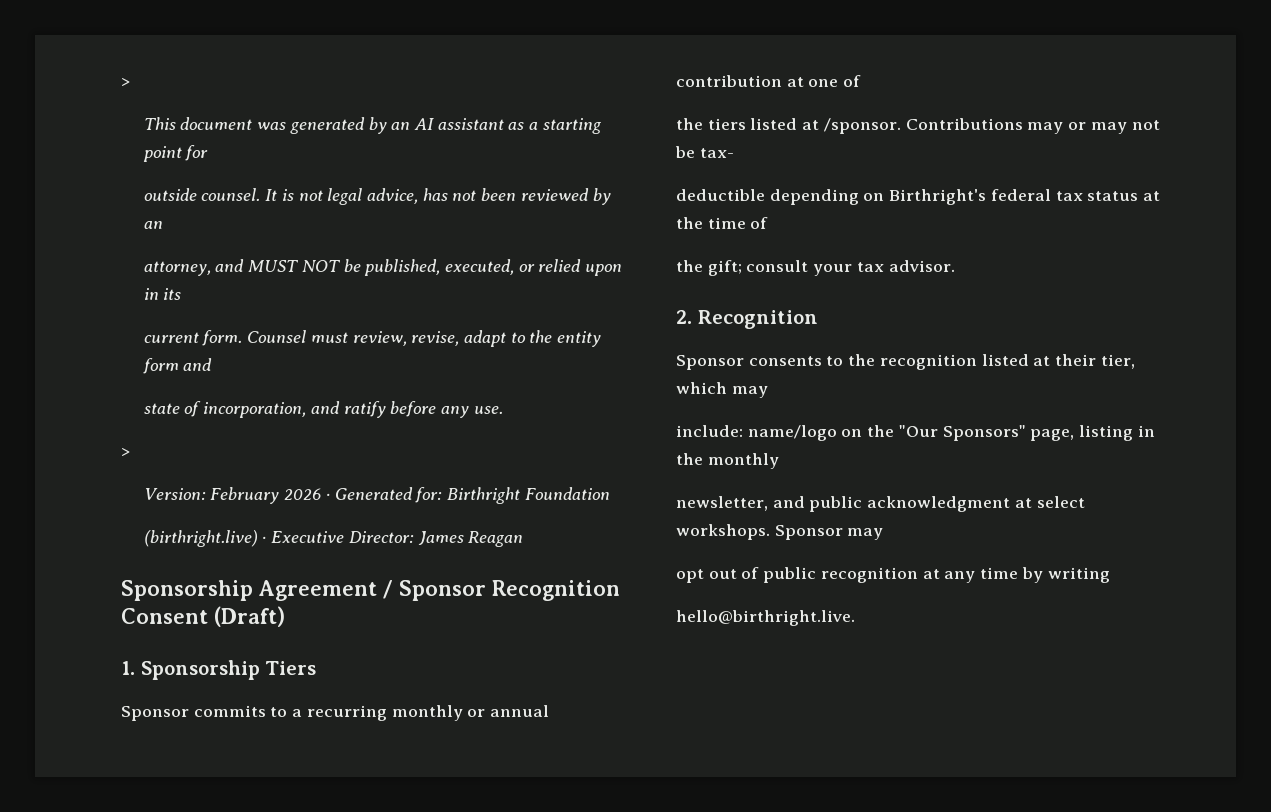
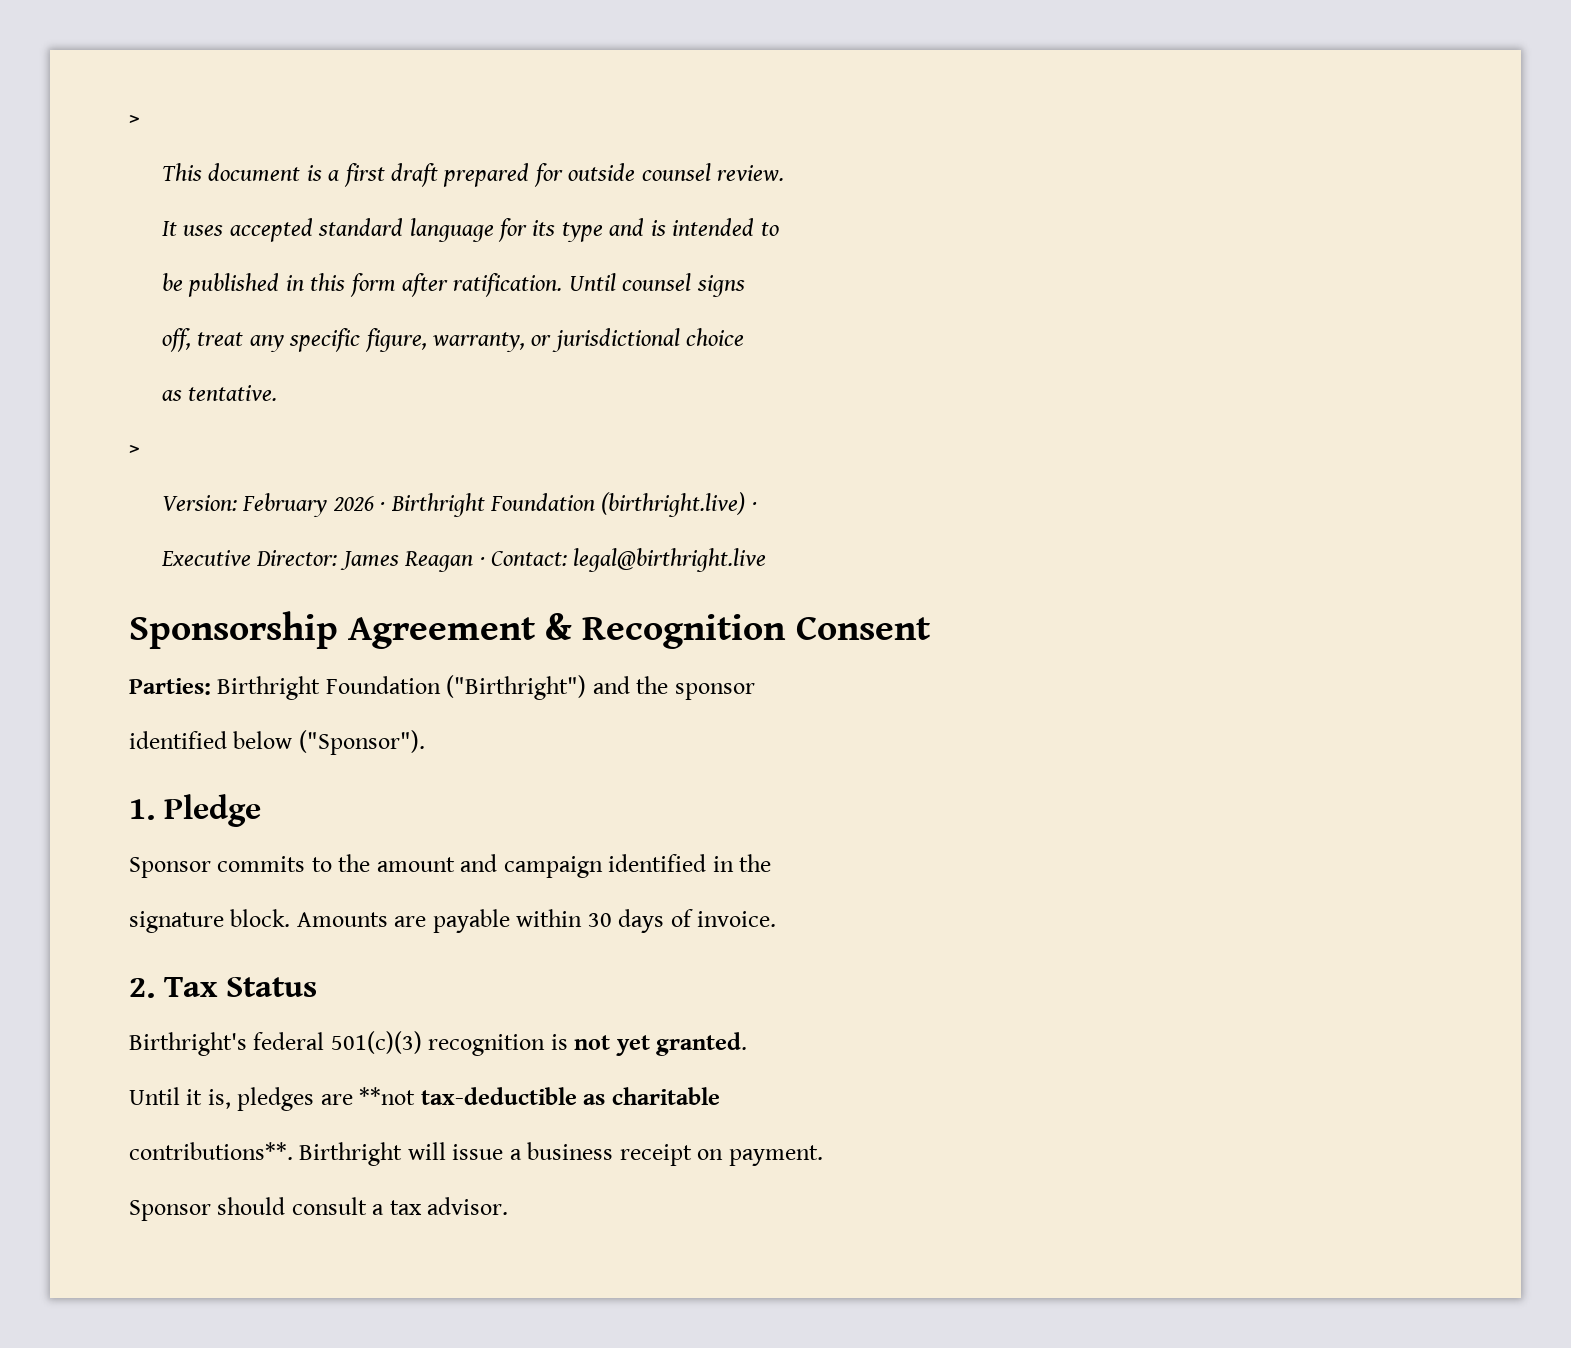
- This document was generated by an AI assistant as a starting point for
- outside counsel. It is not legal advice, has not been reviewed by an
- attorney, and MUST NOT be published, executed, or relied upon in its
- current form. Counsel must review, revise, adapt to the entity form and
- state of incorporation, and ratify before any use.
+ This document is a first draft prepared for outside counsel review.
+ It uses accepted standard language for its type and is intended to
+ be published in this form after ratification. Until counsel signs
+ off, treat any specific figure, warranty, or jurisdictional choice
+ as tentative.
- Version: February 2026 · Generated for: Birthright Foundation
- (birthright.live) · Executive Director: James Reagan
+ Version: February 2026 · Birthright Foundation (birthright.live) ·
+ Executive Director: James Reagan · Contact: legal@birthright.live
- Sponsorship Agreement / Sponsor Recognition Consent (Draft)
+ Sponsorship Agreement & Recognition Consent
+ Parties: Birthright Foundation ("Birthright") and the sponsor
+ identified below ("Sponsor").
- 1. Sponsorship Tiers
+ 1. Pledge
- Sponsor commits to a recurring monthly or annual contribution at one of
- the tiers listed at /sponsor. Contributions may or may not be tax-
- deductible depending on Birthright's federal tax status at the time of
- the gift; consult your tax advisor.
- 2. Recognition
- Sponsor consents to the recognition listed at their tier, which may
- include: name/logo on the "Our Sponsors" page, listing in the monthly
- newsletter, and public acknowledgment at select workshops. Sponsor may
- opt out of public recognition at any time by writing
- hello@birthright.live.
+ Sponsor commits to the amount and campaign identified in the
+ signature block. Amounts are payable within 30 days of invoice.
+ 2. Tax Status
+ Birthright's federal 501(c)(3) recognition is not yet granted.
+ Until it is, pledges are **not tax-deductible as charitable
+ contributions**. Birthright will issue a business receipt on payment.
+ Sponsor should consult a tax advisor.

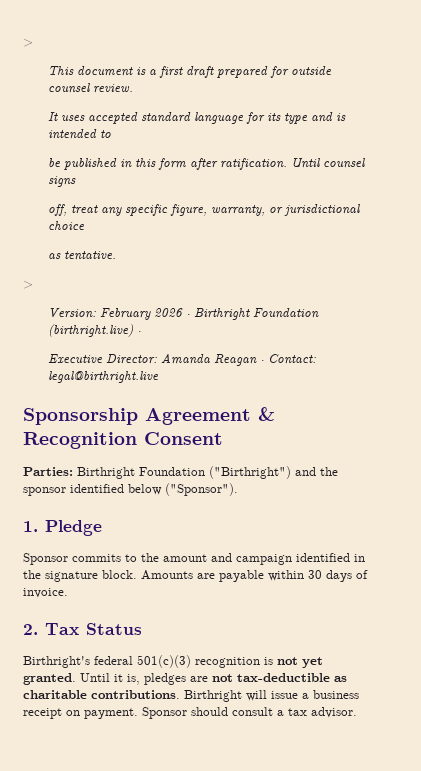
- Executive Director: James Reagan · Contact: legal@birthright.live
+ Executive Director: Amanda Reagan · Contact: legal@birthright.live
- Parties: Birthright Foundation ("Birthright") and the sponsor
- identified below ("Sponsor").
+ Parties: Birthright Foundation ("Birthright") and the sponsor identified below ("Sponsor").
- Sponsor commits to the amount and campaign identified in the
- signature block.
+ Sponsor commits to the amount and campaign identified in the signature block.
- Birthright's federal 501(c)(3) recognition is not yet granted.
- Until it is, pledges are **not tax-deductible as charitable
- contributions**.
+ Birthright's federal 501(c)(3) recognition is not yet granted. Until it is, pledges are not tax-deductible as charitable contributions.
- Birthright will issue a business receipt on payment.
- Sponsor should consult a tax advisor.
+ Birthright will issue a business receipt on payment. Sponsor should consult a tax advisor.

